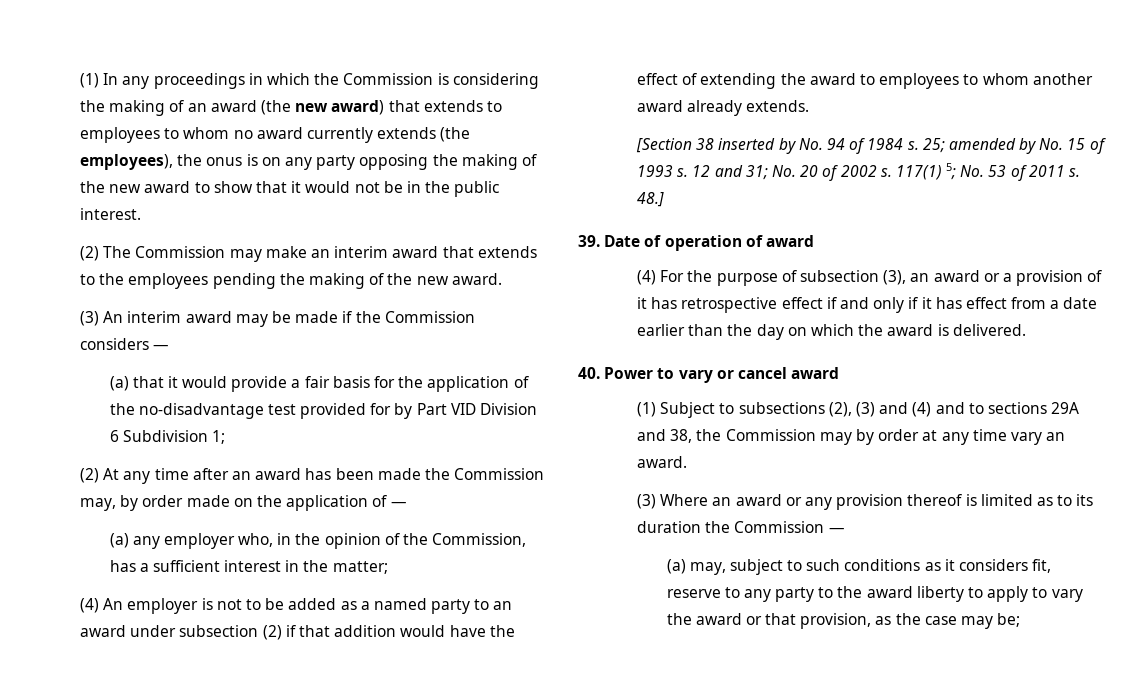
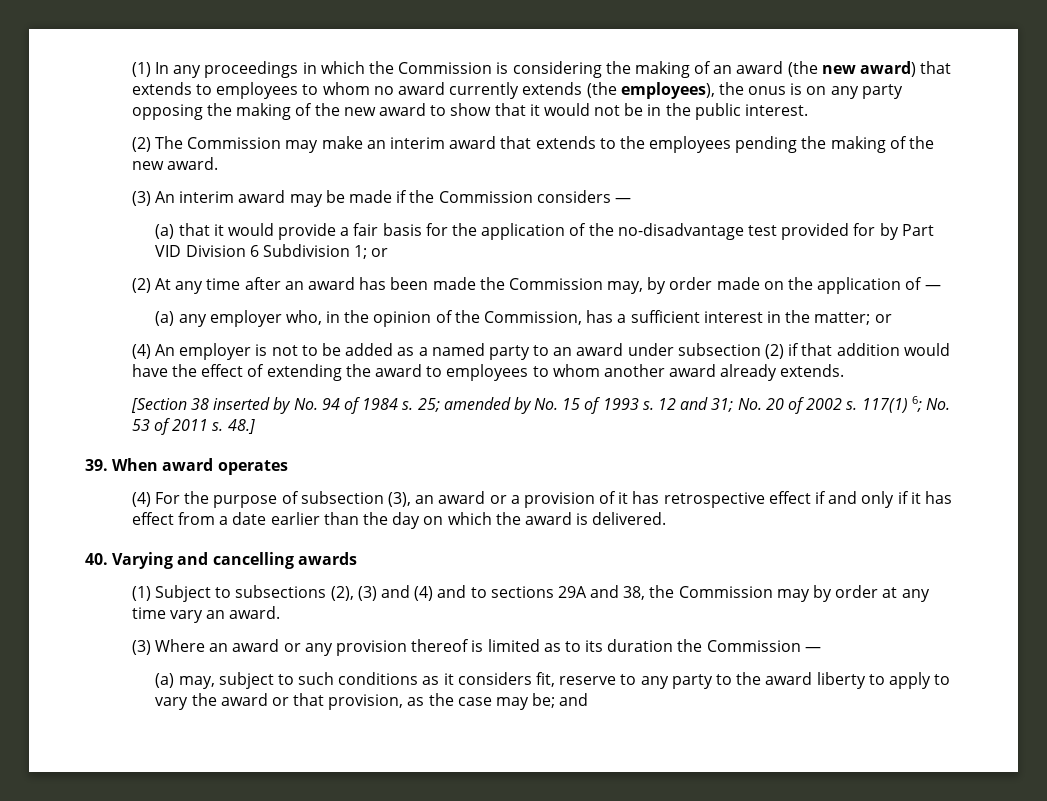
- (a) that it would provide a fair basis for the application of the no-disadvantage test provided for by Part VID Division 6 Subdivision 1;
+ (a) that it would provide a fair basis for the application of the no-disadvantage test provided for by Part VID Division 6 Subdivision 1; or
- (a) any employer who, in the opinion of the Commission, has a sufficient interest in the matter;
+ (a) any employer who, in the opinion of the Commission, has a sufficient interest in the matter; or
- 117(1) 5; No. 53 of 2011 s.
+ 117(1) 6; No. 53 of 2011 s.
- 39. Date of operation of award
+ 39. When award operates
- 40. Power to vary or cancel award
+ 40. Varying and cancelling awards
- (a) may, subject to such conditions as it considers fit, reserve to any party to the award liberty to apply to vary the award or that provision, as the case may be;
+ (a) may, subject to such conditions as it considers fit, reserve to any party to the award liberty to apply to vary the award or that provision, as the case may be; and

